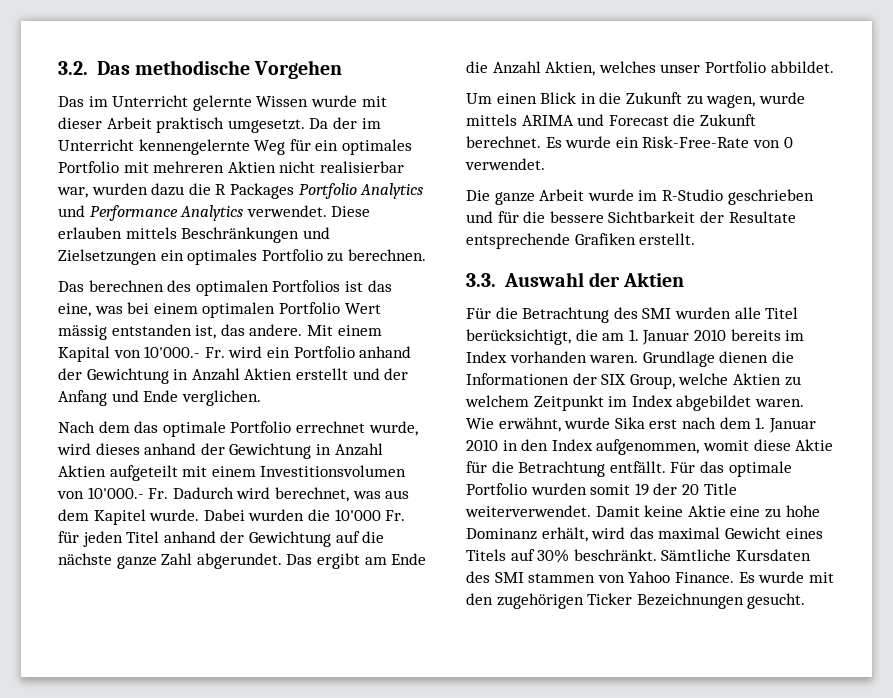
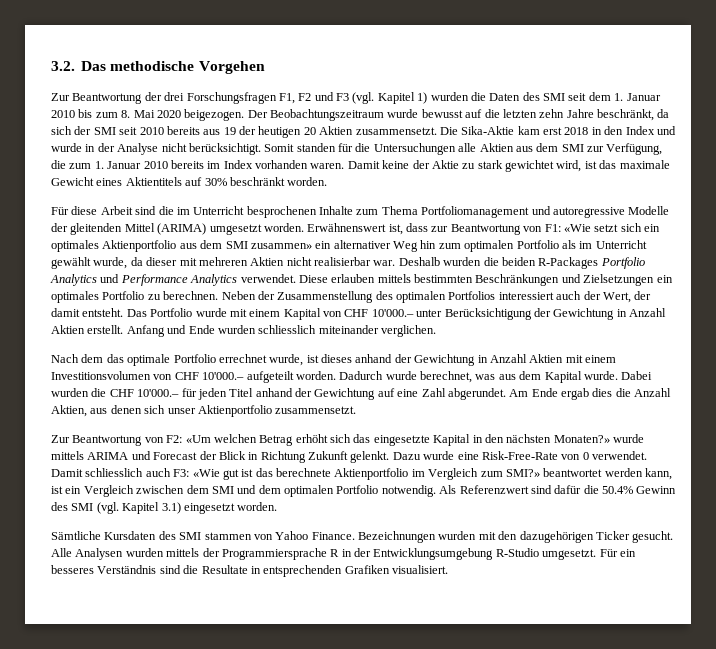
- Das im Unterricht gelernte Wissen wurde mit dieser Arbeit praktisch umgesetzt. Da der im Unterricht kennengelernte Weg für ein optimales Portfolio mit mehreren Aktien nicht realisierbar war, wurden dazu die R Packages Portfolio Analytics und Performance Analytics verwendet.
+ Zur Beantwortung der drei Forschungsfragen F1, F2 und F3 (vgl. Kapitel 1) wurden die Daten des SMI seit dem 1. Januar 2010 bis zum 8. Mai 2020 beigezogen. Der Beobachtungszeitraum wurde bewusst auf die letzten zehn Jahre beschränkt, da sich der SMI seit 2010 bereits aus 19 der heutigen 20 Aktien zusammensetzt. Die Sika-Aktie kam erst 2018 in den Index und wurde in der Analyse nicht berücksichtigt. Somit standen für die Untersuchungen alle Aktien aus dem SMI zur Verfügung, die zum 1. Januar 2010 bereits im Index vorhanden waren. Damit keine der Aktie zu stark gewichtet wird, ist das maximale Gewicht eines Aktientitels auf 30% beschränkt worden.
+ Für diese Arbeit sind die im Unterricht besprochenen Inhalte zum Thema Portfoliomanagement und autoregressive Modelle der gleitenden Mittel (ARIMA) umgesetzt worden. Erwähnenswert ist, dass zur Beantwortung von F1: «Wie setzt sich ein optimales Aktienportfolio aus dem SMI zusammen» ein alternativer Weg hin zum optimalen Portfolio als im Unterricht gewählt wurde, da dieser mit mehreren Aktien nicht realisierbar war. Deshalb wurden die beiden R-Packages Portfolio Analytics und Performance Analytics verwendet.
- Diese erlauben mittels Beschränkungen und Zielsetzungen ein optimales Portfolio zu berechnen.
- Das berechnen des optimalen Portfolios ist das eine, was bei einem optimalen Portfolio Wert mässig entstanden ist, das andere. Mit einem Kapital von 10'000.- Fr. wird ein Portfolio anhand der Gewichtung in Anzahl Aktien erstellt und der Anfang und Ende verglichen.
+ Diese erlauben mittels bestimmten Beschränkungen und Zielsetzungen ein optimales Portfolio zu berechnen. Neben der Zusammenstellung des optimalen Portfolios interessiert auch der Wert, der damit entsteht. Das Portfolio wurde mit einem Kapital von CHF 10'000.– unter Berücksichtigung der Gewichtung in Anzahl Aktien erstellt. Anfang und Ende wurden schliesslich miteinander verglichen.
- Nach dem das optimale Portfolio errechnet wurde, wird dieses anhand der Gewichtung in Anzahl Aktien aufgeteilt mit einem Investitionsvolumen von 10'000.- Fr. Dadurch wird berechnet, was aus dem Kapitel wurde.
+ Nach dem das optimale Portfolio errechnet wurde, ist dieses anhand der Gewichtung in Anzahl Aktien mit einem Investitionsvolumen von CHF 10'000.– aufgeteilt worden. Dadurch wurde berechnet, was aus dem Kapital wurde.
- Dabei wurden die 10'000 Fr. für jeden Titel anhand der Gewichtung auf die nächste ganze Zahl abgerundet. Das ergibt am Ende die Anzahl Aktien, welches unser Portfolio abbildet.
- Um einen Blick in die Zukunft zu wagen, wurde mittels ARIMA und Forecast die Zukunft berechnet. Es wurde ein Risk-Free-Rate von 0 verwendet.
- Die ganze Arbeit wurde im R-Studio geschrieben und für die bessere Sichtbarkeit der Resultate entsprechende Grafiken erstellt.
- 3.3. Auswahl der Aktien
- Für die Betrachtung des SMI wurden alle Titel berücksichtigt, die am 1. Januar 2010 bereits im Index vorhanden waren. Grundlage dienen die Informationen der SIX Group, welche Aktien zu welchem Zeitpunkt im Index abgebildet waren. Wie erwähnt, wurde Sika erst nach dem 1. Januar 2010 in den Index aufgenommen, womit diese Aktie für die Betrachtung entfällt. Für das optimale Portfolio wurden somit 19 der 20 Title weiterverwendet. Damit keine Aktie eine zu hohe Dominanz erhält, wird das maximal Gewicht eines Titels auf 30% beschränkt. Sämtliche Kursdaten des SMI stammen von Yahoo Finance.
+ Dabei wurden die CHF 10'000.– für jeden Titel anhand der Gewichtung auf eine Zahl abgerundet. Am Ende ergab dies die Anzahl Aktien, aus denen sich unser Aktienportfolio zusammensetzt.
+ Zur Beantwortung von F2: «Um welchen Betrag erhöht sich das eingesetzte Kapital in den nächsten Monaten?» wurde mittels ARIMA und Forecast der Blick in Richtung Zukunft gelenkt. Dazu wurde eine Risk-Free-Rate von 0 verwendet. Damit schliesslich auch F3: «Wie gut ist das berechnete Aktienportfolio im Vergleich zum SMI?» beantwortet werden kann, ist ein Vergleich zwischen dem SMI und dem optimalen Portfolio notwendig. Als Referenzwert sind dafür die 50.4% Gewinn des SMI (vgl. Kapitel 3.1) eingesetzt worden.
+ Sämtliche Kursdaten des SMI stammen von Yahoo Finance.
- Es wurde mit den zugehörigen Ticker Bezeichnungen gesucht.
+ Bezeichnungen wurden mit den dazugehörigen Ticker gesucht. Alle Analysen wurden mittels der Programmiersprache R in der Entwicklungsumgebung R-Studio umgesetzt. Für ein besseres Verständnis sind die Resultate in entsprechenden Grafiken visualisiert.

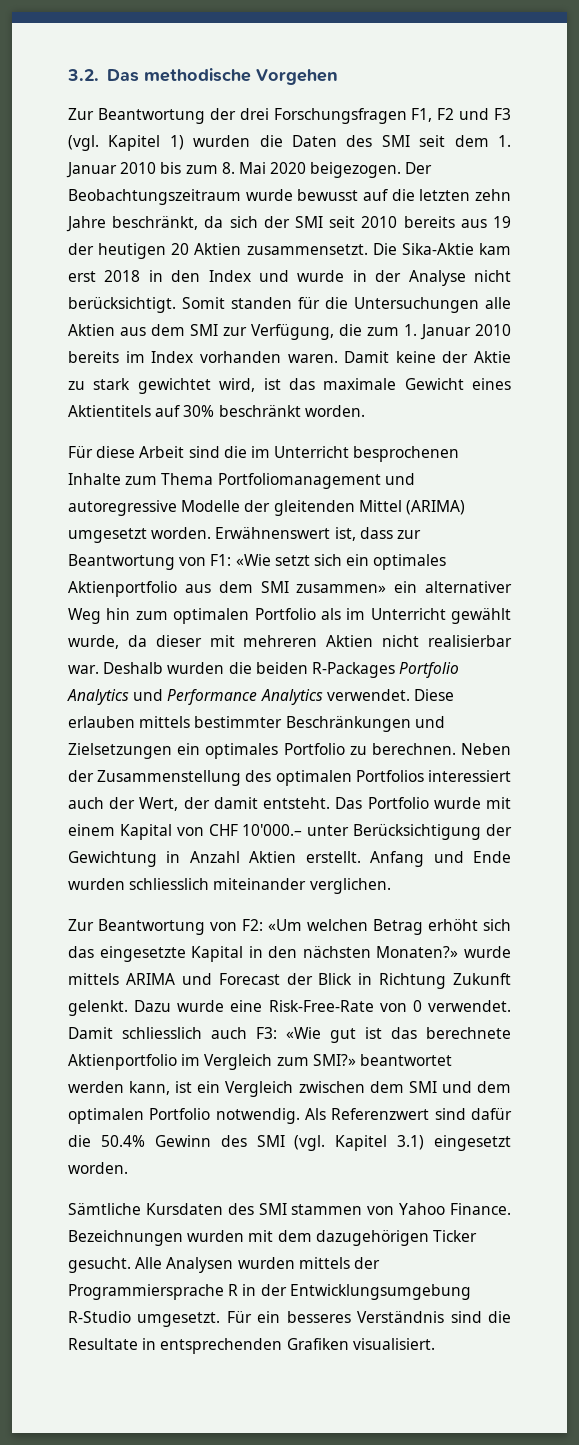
- Diese erlauben mittels bestimmten Beschränkungen und Zielsetzungen ein optimales Portfolio zu berechnen.
+ Diese erlauben mittels bestimmter Beschränkungen und Zielsetzungen ein optimales Portfolio zu berechnen.
- Nach dem das optimale Portfolio errechnet wurde, ist dieses anhand der Gewichtung in Anzahl Aktien mit einem Investitionsvolumen von CHF 10'000.– aufgeteilt worden. Dadurch wurde berechnet, was aus dem Kapital wurde. Dabei wurden die CHF 10'000.– für jeden Titel anhand der Gewichtung auf eine Zahl abgerundet. Am Ende ergab dies die Anzahl Aktien, aus denen sich unser Aktienportfolio zusammensetzt.
- Bezeichnungen wurden mit den dazugehörigen Ticker gesucht.
+ Bezeichnungen wurden mit dem dazugehörigen Ticker gesucht.

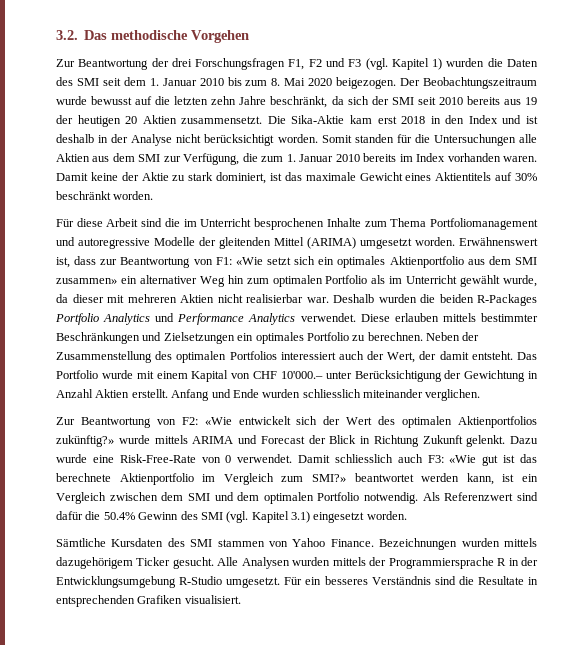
- Die Sika-Aktie kam erst 2018 in den Index und wurde in der Analyse nicht berücksichtigt.
+ Die Sika-Aktie kam erst 2018 in den Index und ist deshalb in der Analyse nicht berücksichtigt worden.
- Damit keine der Aktie zu stark gewichtet wird, ist das maximale Gewicht eines Aktientitels auf 30% beschränkt worden.
+ Damit keine der Aktie zu stark dominiert, ist das maximale Gewicht eines Aktientitels auf 30% beschränkt worden.
- Zur Beantwortung von F2: «Um welchen Betrag erhöht sich das eingesetzte Kapital in den nächsten Monaten?» wurde mittels ARIMA und Forecast der Blick in Richtung Zukunft gelenkt.
+ Zur Beantwortung von F2: «Wie entwickelt sich der Wert des optimalen Aktienportfolios zukünftig?» wurde mittels ARIMA und Forecast der Blick in Richtung Zukunft gelenkt.
- Bezeichnungen wurden mit dem dazugehörigen Ticker gesucht.
+ Bezeichnungen wurden mittels dazugehörigem Ticker gesucht.

